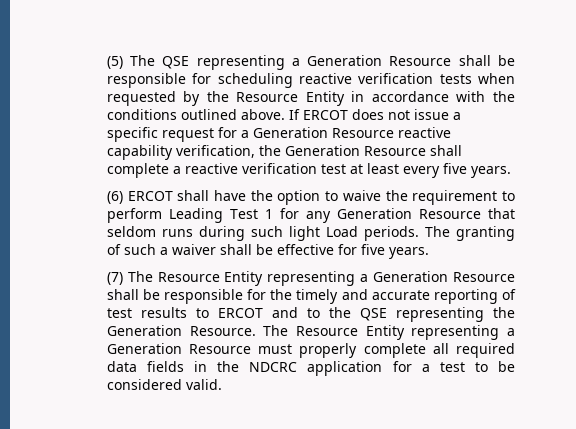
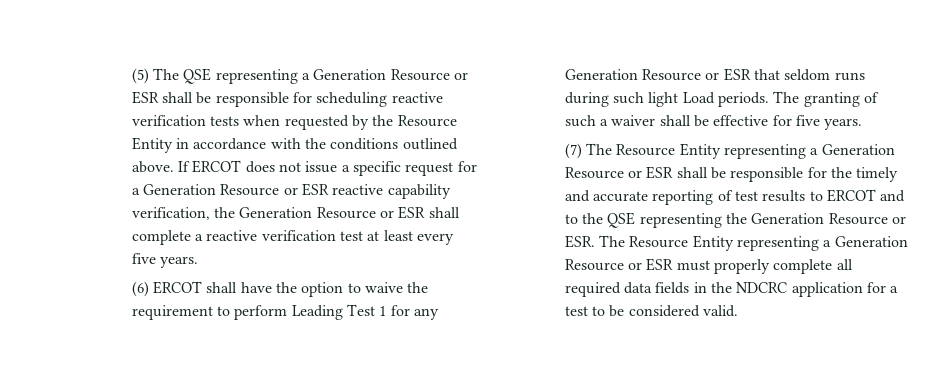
- (5) The QSE representing a Generation Resource shall be responsible for scheduling reactive verification tests when requested by the Resource Entity in accordance with the conditions outlined above.
+ (5) The QSE representing a Generation Resource or ESR shall be responsible for scheduling reactive verification tests when requested by the Resource Entity in accordance with the conditions outlined above.
- If ERCOT does not issue a specific request for a Generation Resource reactive capability verification, the Generation Resource shall complete a reactive verification test at least every five years.
+ If ERCOT does not issue a specific request for a Generation Resource or ESR reactive capability verification, the Generation Resource or ESR shall complete a reactive verification test at least every five years.
- (6) ERCOT shall have the option to waive the requirement to perform Leading Test 1 for any Generation Resource that seldom runs during such light Load periods.
+ (6) ERCOT shall have the option to waive the requirement to perform Leading Test 1 for any Generation Resource or ESR that seldom runs during such light Load periods.
- (7) The Resource Entity representing a Generation Resource shall be responsible for the timely and accurate reporting of test results to ERCOT and to the QSE representing the Generation Resource. The Resource Entity representing a Generation Resource must properly complete all required data fields in the NDCRC application for a test to be considered valid.
+ (7) The Resource Entity representing a Generation Resource or ESR shall be responsible for the timely and accurate reporting of test results to ERCOT and to the QSE representing the Generation Resource or ESR. The Resource Entity representing a Generation Resource or ESR must properly complete all required data fields in the NDCRC application for a test to be considered valid.

